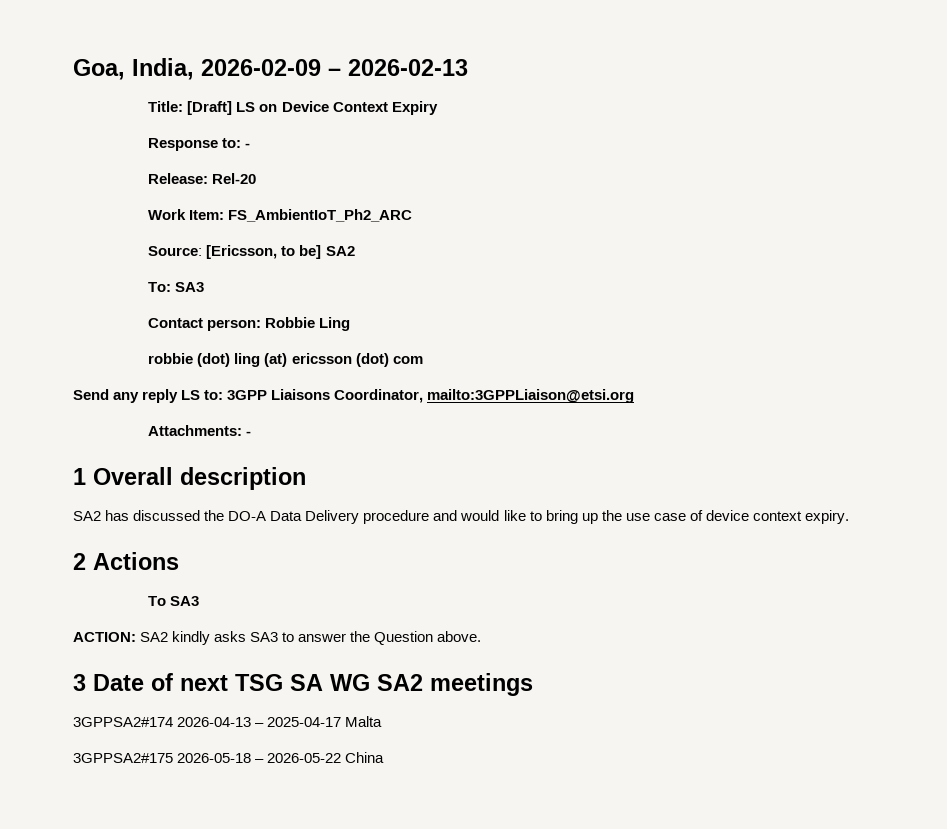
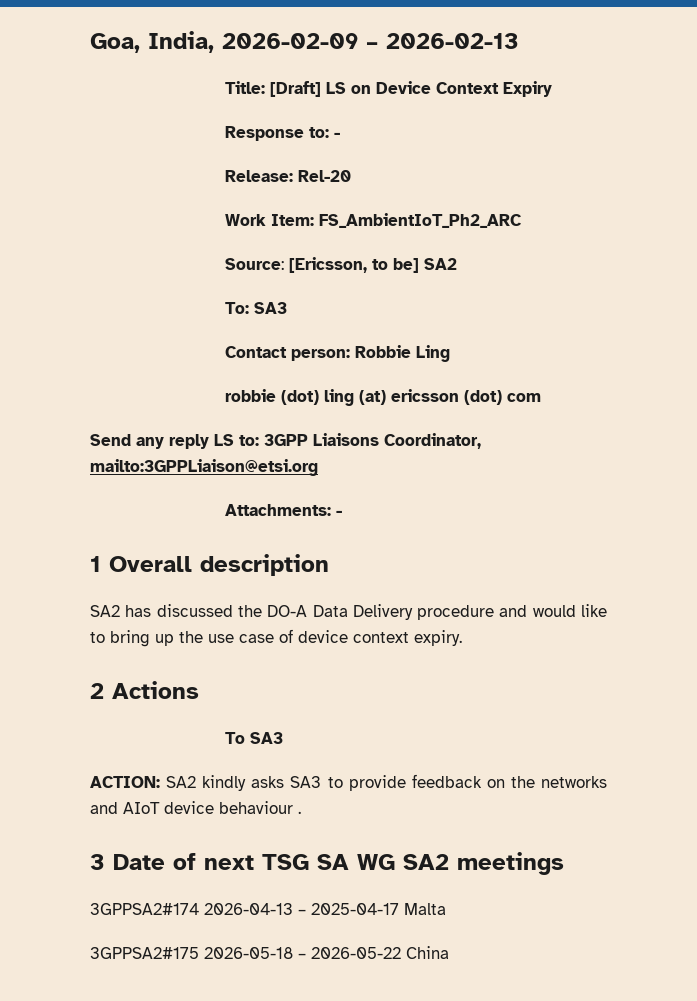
- ACTION: SA2 kindly asks SA3 to answer the Question above.
+ ACTION: SA2 kindly asks SA3 to provide feedback on the networks and AIoT device behaviour .

